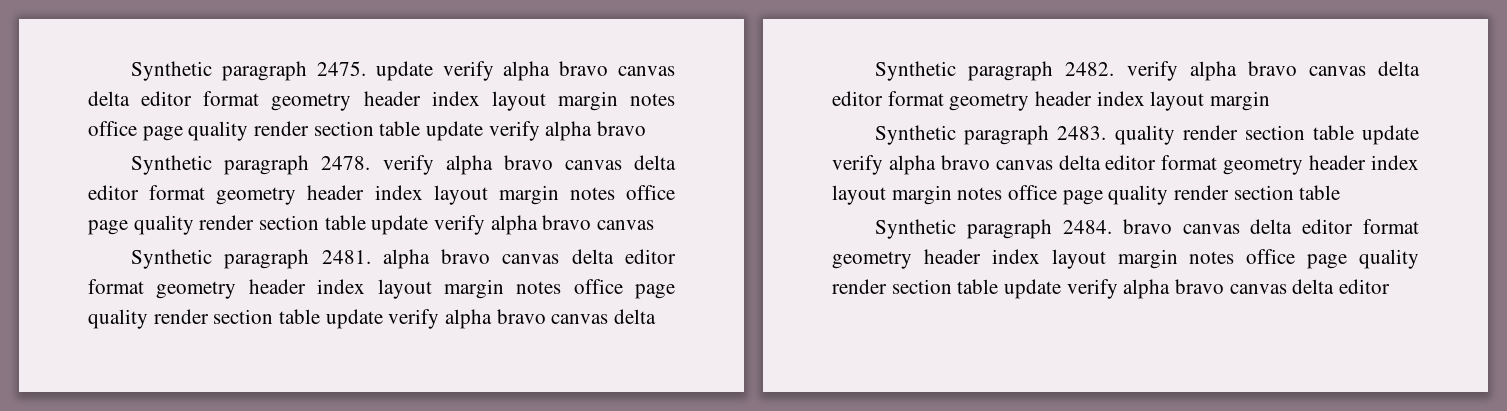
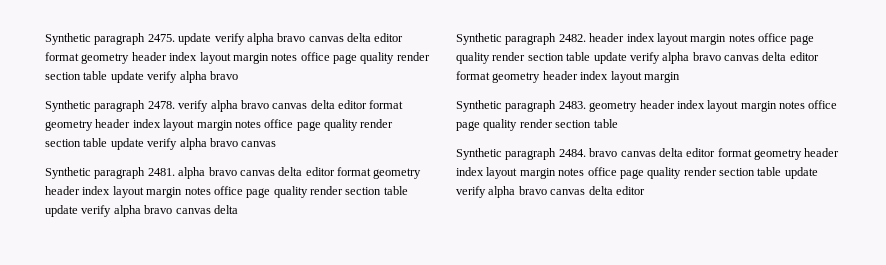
- Synthetic paragraph 2482. verify alpha bravo canvas delta editor format geometry header index layout margin
+ Synthetic paragraph 2482. header index layout margin notes office page quality render section table update verify alpha bravo canvas delta editor format geometry header index layout margin
- Synthetic paragraph 2483. quality render section table update verify alpha bravo canvas delta editor format geometry header index layout margin notes office page quality render section table
+ Synthetic paragraph 2483. geometry header index layout margin notes office page quality render section table

